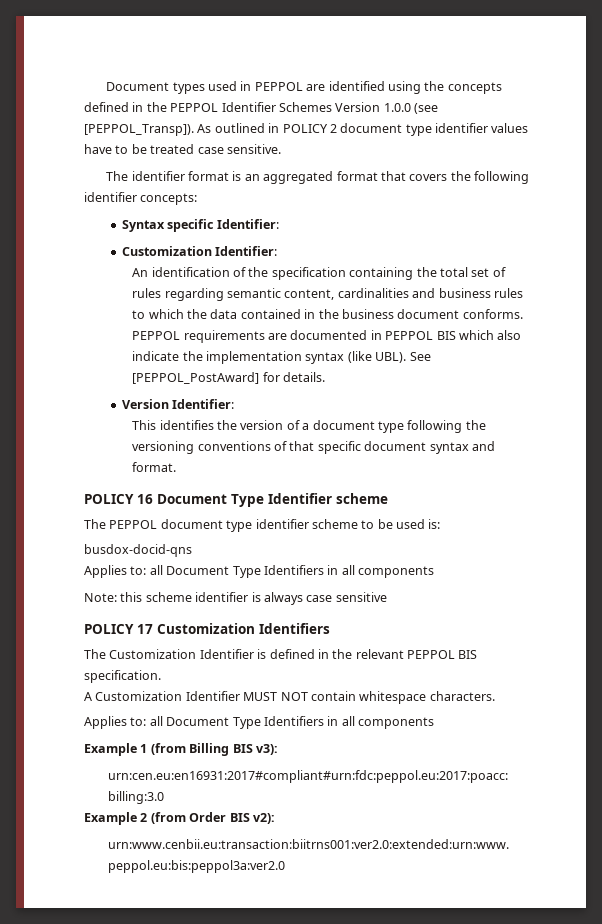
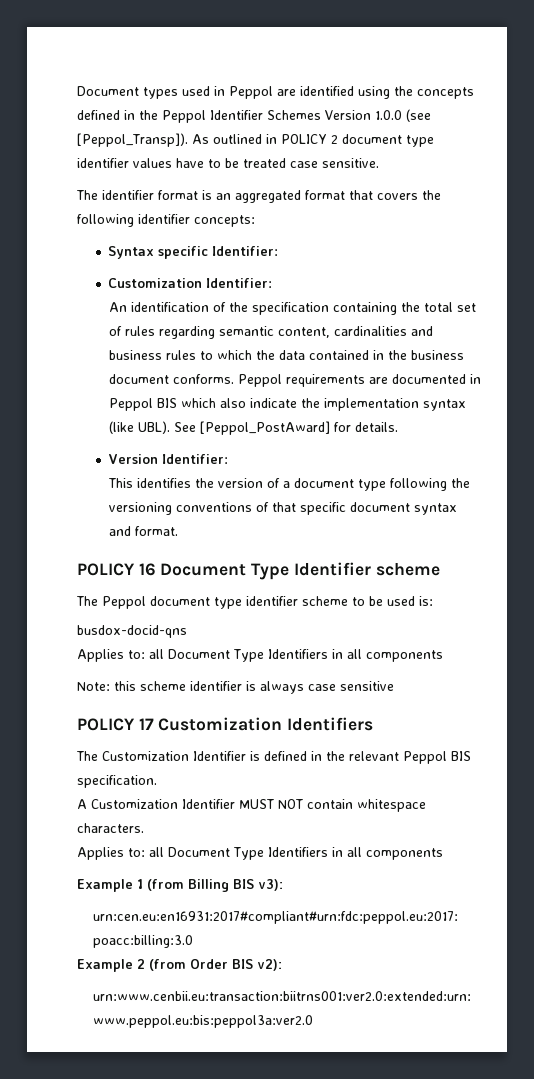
- Document types used in PEPPOL are identified using the concepts defined in the PEPPOL Identifier Schemes Version 1.0.0 (see [PEPPOL_Transp]).
+ Document types used in Peppol are identified using the concepts defined in the Peppol Identifier Schemes Version 1.0.0 (see [Peppol_Transp]).
- PEPPOL requirements are documented in PEPPOL BIS which also indicate the implementation syntax (like UBL).
+ Peppol requirements are documented in Peppol BIS which also indicate the implementation syntax (like UBL).
- See [PEPPOL_PostAward] for details.
+ See [Peppol_PostAward] for details.
- The PEPPOL document type identifier scheme to be used is:
+ The Peppol document type identifier scheme to be used is:
- The Customization Identifier is defined in the relevant PEPPOL BIS specification.
+ The Customization Identifier is defined in the relevant Peppol BIS specification.

